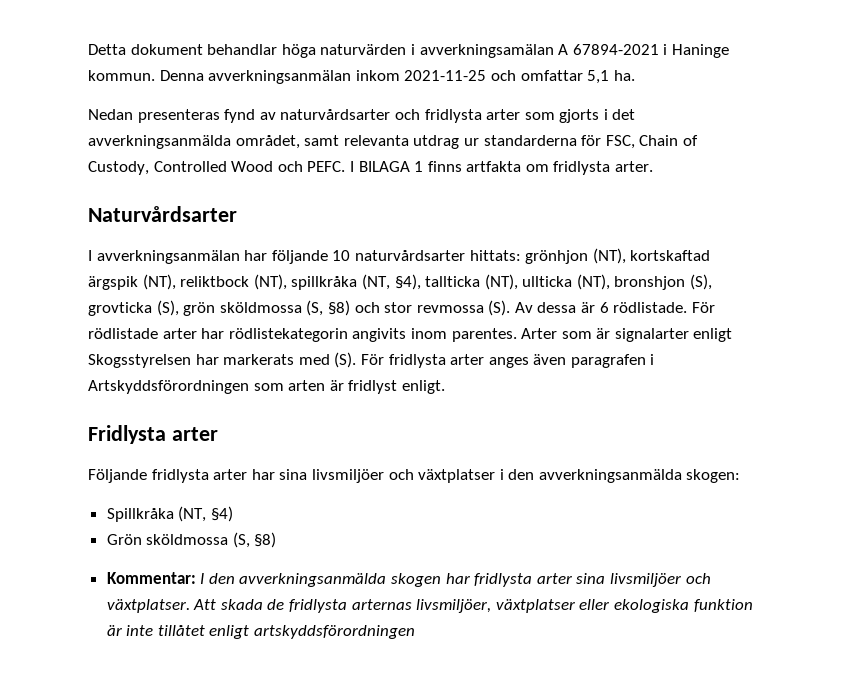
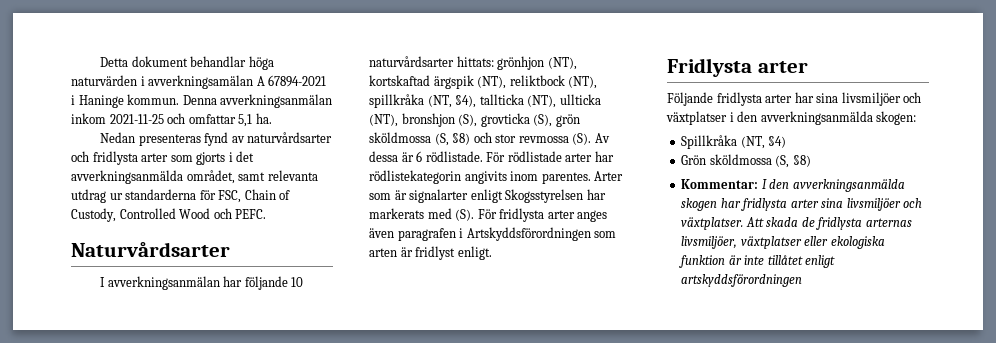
- I BILAGA 1 finns artfakta om fridlysta arter.

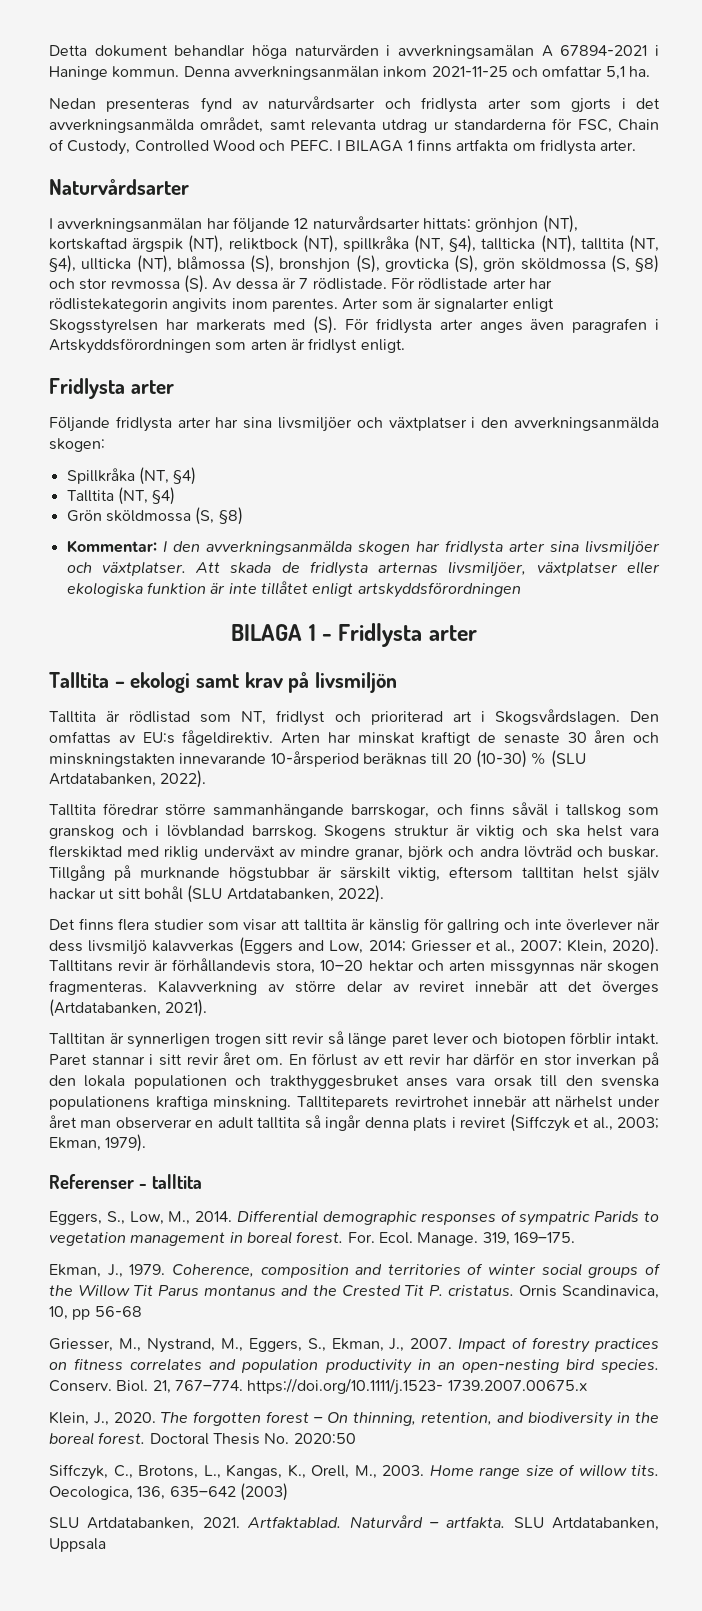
+ I BILAGA 1 finns artfakta om fridlysta arter.
- I avverkningsanmälan har följande 10 naturvårdsarter hittats: grönhjon (NT), kortskaftad ärgspik (NT), reliktbock (NT), spillkråka (NT, §4), tallticka (NT), ullticka (NT), bronshjon (S), grovticka (S), grön sköldmossa (S, §8) och stor revmossa (S). Av dessa är 6 rödlistade.
+ I avverkningsanmälan har följande 12 naturvårdsarter hittats: grönhjon (NT), kortskaftad ärgspik (NT), reliktbock (NT), spillkråka (NT, §4), tallticka (NT), talltita (NT, §4), ullticka (NT), blåmossa (S), bronshjon (S), grovticka (S), grön sköldmossa (S, §8) och stor revmossa (S). Av dessa är 7 rödlistade.
+ Talltita (NT, §4)
+ BILAGA 1 - Fridlysta arter
+ Talltita – ekologi samt krav på livsmiljön
+ Talltita är rödlistad som NT, fridlyst och prioriterad art i Skogsvårdslagen. Den omfattas av EU:s fågeldirektiv. Arten har minskat kraftigt de senaste 30 åren och minskningstakten innevarande 10-årsperiod beräknas till 20 (10-30) % (SLU Artdatabanken, 2022).
+ Talltita föredrar större sammanhängande barrskogar, och finns såväl i tallskog som granskog och i lövblandad barrskog. Skogens struktur är viktig och ska helst vara flerskiktad med riklig underväxt av mindre granar, björk och andra lövträd och buskar. Tillgång på murknande högstubbar är särskilt viktig, eftersom talltitan helst själv hackar ut sitt bohål (SLU Artdatabanken, 2022).
+ Det finns flera studier som visar att talltita är känslig för gallring och inte överlever när dess livsmiljö kalavverkas (Eggers and Low, 2014; Griesser et al., 2007; Klein, 2020). Talltitans revir är förhållandevis stora, 10–20 hektar och arten missgynnas när skogen fragmenteras. Kalavverkning av större delar av reviret innebär att det överges (Artdatabanken, 2021).
+ Talltitan är synnerligen trogen sitt revir så länge paret lever och biotopen förblir intakt. Paret stannar i sitt revir året om. En förlust av ett revir har därför en stor inverkan på den lokala populationen och trakthyggesbruket anses vara orsak till den svenska populationens kraftiga minskning. Talltiteparets revirtrohet innebär att närhelst under året man observerar en adult talltita så ingår denna plats i reviret (Siffczyk et al., 2003; Ekman, 1979).
+ Referenser - talltita
+ Eggers, S., Low, M., 2014. Differential demographic responses of sympatric Parids to vegetation management in boreal forest. For. Ecol. Manage. 319, 169–175.
+ Ekman, J., 1979. Coherence, composition and territories of winter social groups of the Willow Tit Parus montanus and the Crested Tit P. cristatus. Ornis Scandinavica, 10, pp 56-68
+ Griesser, M., Nystrand, M., Eggers, S., Ekman, J., 2007. Impact of forestry practices on fitness correlates and population productivity in an open-nesting bird species. Conserv. Biol. 21, 767–774. https://doi.org/10.1111/j.1523- 1739.2007.00675.x
+ Klein, J., 2020. The forgotten forest – On thinning, retention, and biodiversity in the boreal forest. Doctoral Thesis No. 2020:50
+ Siffczyk, C., Brotons, L., Kangas, K., Orell, M., 2003. Home range size of willow tits. Oecologica, 136, 635–642 (2003)
+ SLU Artdatabanken, 2021. Artfaktablad. Naturvård – artfakta. SLU Artdatabanken, Uppsala

